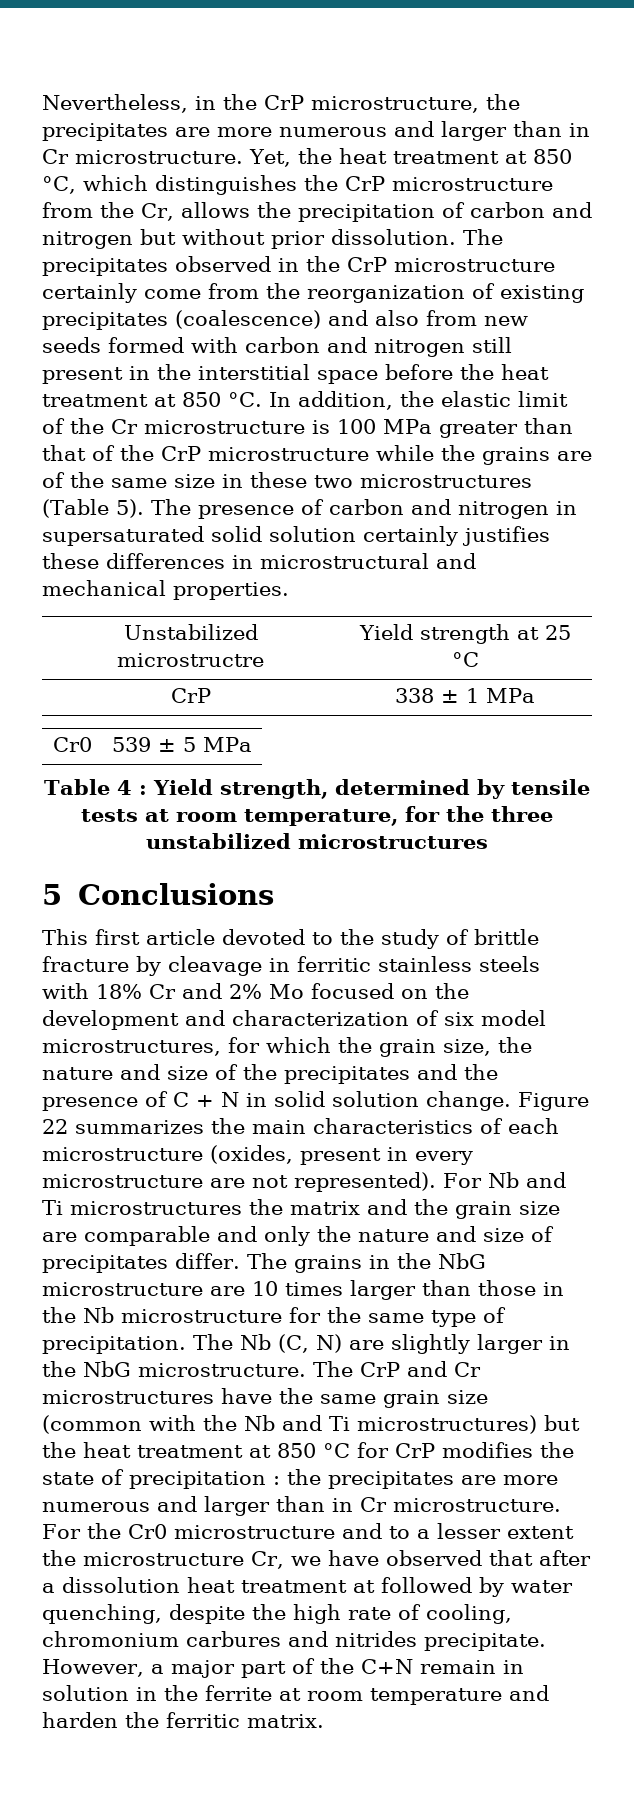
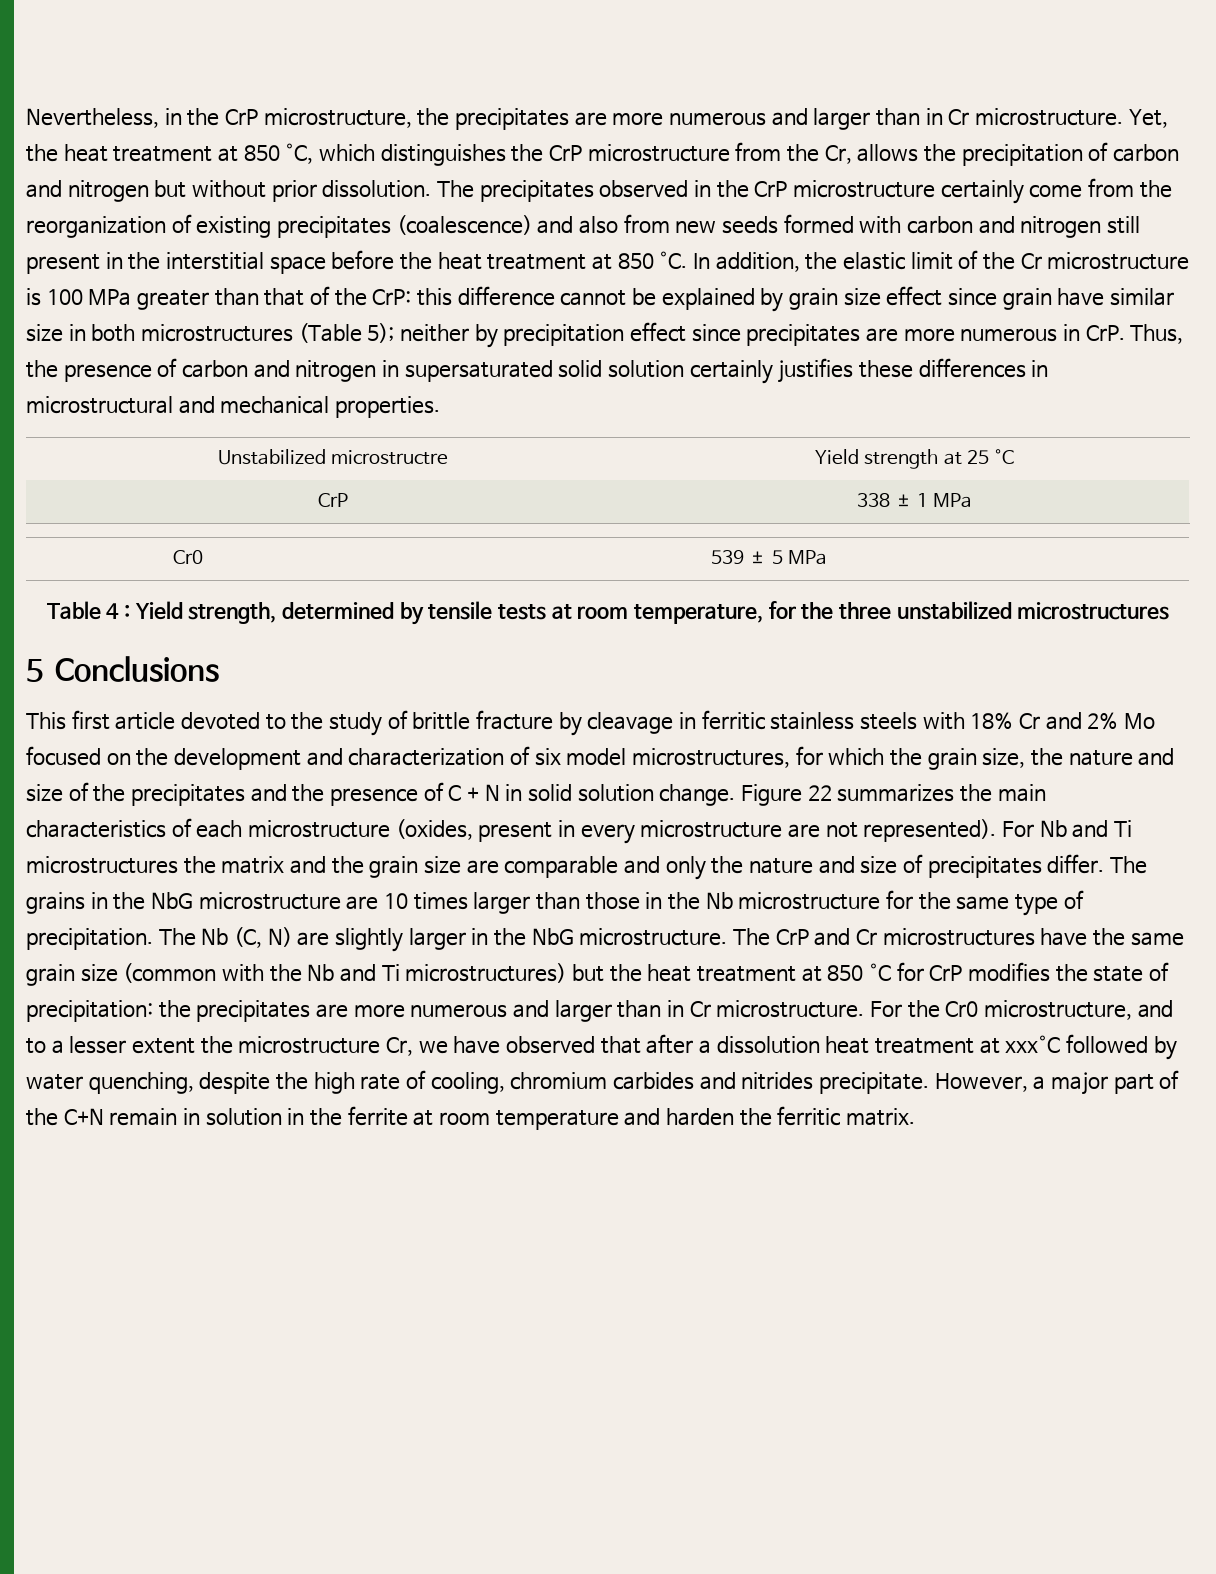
- In addition, the elastic limit of the Cr microstructure is 100 MPa greater than that of the CrP microstructure while the grains are of the same size in these two microstructures (Table 5). The presence of carbon and nitrogen in supersaturated solid solution certainly justifies these differences in microstructural and mechanical properties.
+ In addition, the elastic limit of the Cr microstructure is 100 MPa greater than that of the CrP: this difference cannot be explained by grain size effect since grain have similar size in both microstructures (Table 5); neither by precipitation effect since precipitates are more numerous in CrP. Thus, the presence of carbon and nitrogen in supersaturated solid solution certainly justifies these differences in microstructural and mechanical properties.
- The CrP and Cr microstructures have the same grain size (common with the Nb and Ti microstructures) but the heat treatment at 850 °C for CrP modifies the state of precipitation : the precipitates are more numerous and larger than in Cr microstructure.
+ The CrP and Cr microstructures have the same grain size (common with the Nb and Ti microstructures) but the heat treatment at 850 °C for CrP modifies the state of precipitation: the precipitates are more numerous and larger than in Cr microstructure.
- For the Cr0 microstructure and to a lesser extent the microstructure Cr, we have observed that after a dissolution heat treatment at followed by water quenching, despite the high rate of cooling, chromonium carbures and nitrides precipitate.
+ For the Cr0 microstructure, and to a lesser extent the microstructure Cr, we have observed that after a dissolution heat treatment at xxx°C followed by water quenching, despite the high rate of cooling, chromium carbides and nitrides precipitate.

